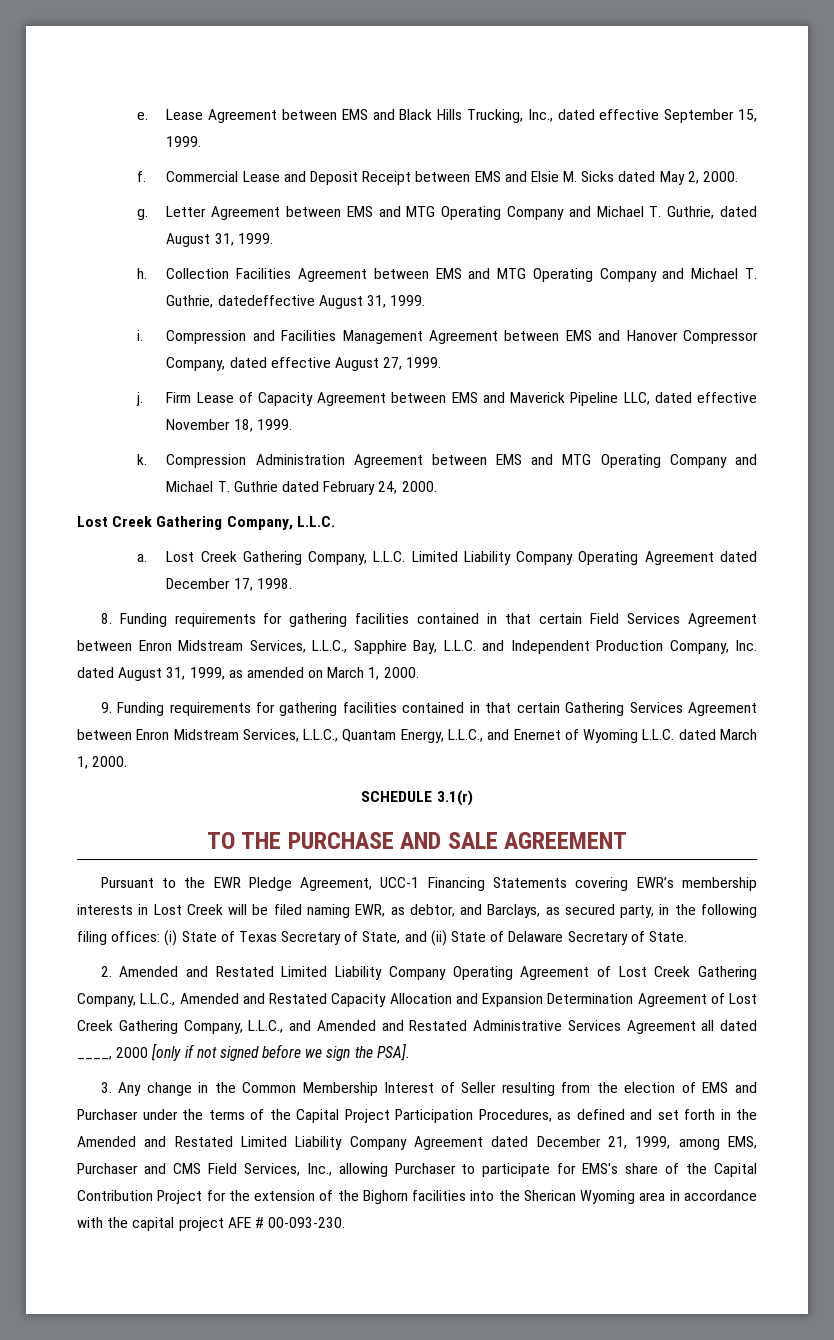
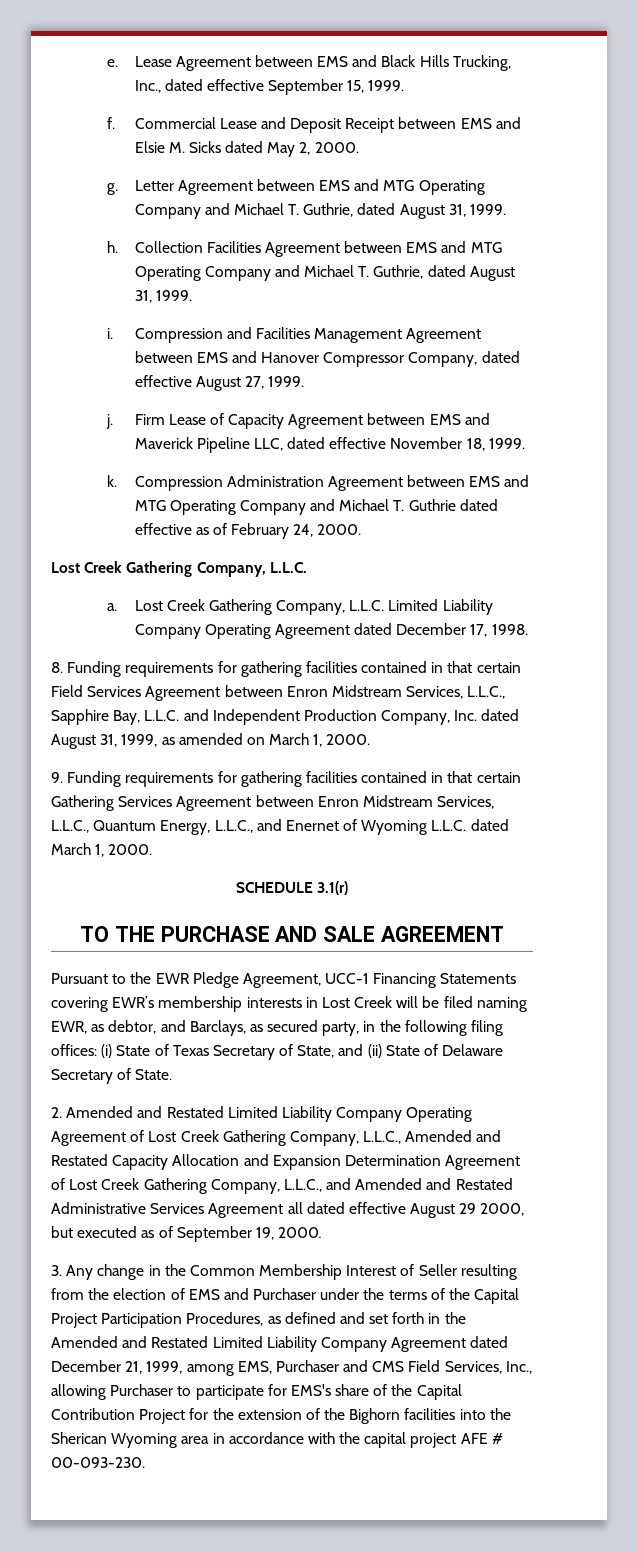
- Collection Facilities Agreement between EMS and MTG Operating Company and Michael T. Guthrie, datedeffective August 31, 1999.
+ Collection Facilities Agreement between EMS and MTG Operating Company and Michael T. Guthrie, dated August 31, 1999.
- Compression Administration Agreement between EMS and MTG Operating Company and Michael T. Guthrie dated February 24, 2000.
+ Compression Administration Agreement between EMS and MTG Operating Company and Michael T. Guthrie dated effective as of February 24, 2000.
- 9. Funding requirements for gathering facilities contained in that certain Gathering Services Agreement between Enron Midstream Services, L.L.C., Quantam Energy, L.L.C., and Enernet of Wyoming L.L.C. dated March 1, 2000.
+ 9. Funding requirements for gathering facilities contained in that certain Gathering Services Agreement between Enron Midstream Services, L.L.C., Quantum Energy, L.L.C., and Enernet of Wyoming L.L.C. dated March 1, 2000.
- 2. Amended and Restated Limited Liability Company Operating Agreement of Lost Creek Gathering Company, L.L.C., Amended and Restated Capacity Allocation and Expansion Determination Agreement of Lost Creek Gathering Company, L.L.C., and Amended and Restated Administrative Services Agreement all dated ____, 2000 [only if not signed before we sign the PSA].
+ 2. Amended and Restated Limited Liability Company Operating Agreement of Lost Creek Gathering Company, L.L.C., Amended and Restated Capacity Allocation and Expansion Determination Agreement of Lost Creek Gathering Company, L.L.C., and Amended and Restated Administrative Services Agreement all dated effective August 29 2000, but executed as of September 19, 2000.

